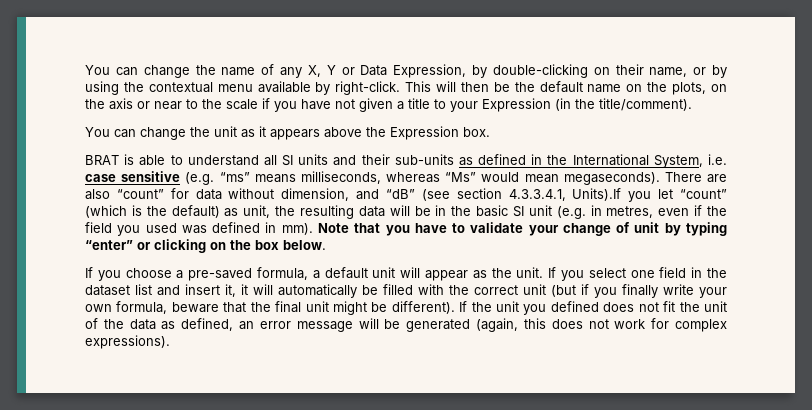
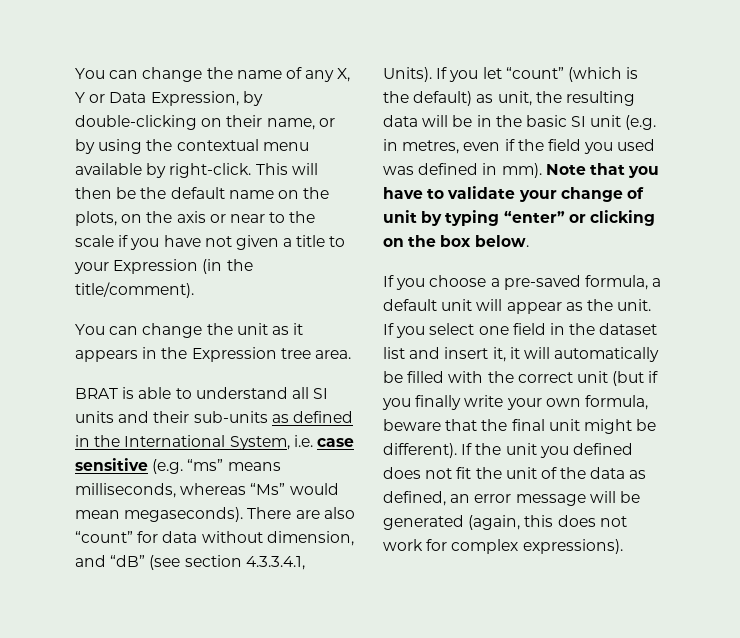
- You can change the unit as it appears above the Expression box.
+ You can change the unit as it appears in the Expression tree area.
- There are also “count” for data without dimension, and “dB” (see section 4.3.3.4.1, Units).If you let “count” (which is the default) as unit, the resulting data will be in the basic SI unit (e.g. in metres, even if the field you used was defined in mm).
+ There are also “count” for data without dimension, and “dB” (see section 4.3.3.4.1, Units). If you let “count” (which is the default) as unit, the resulting data will be in the basic SI unit (e.g. in metres, even if the field you used was defined in mm).

